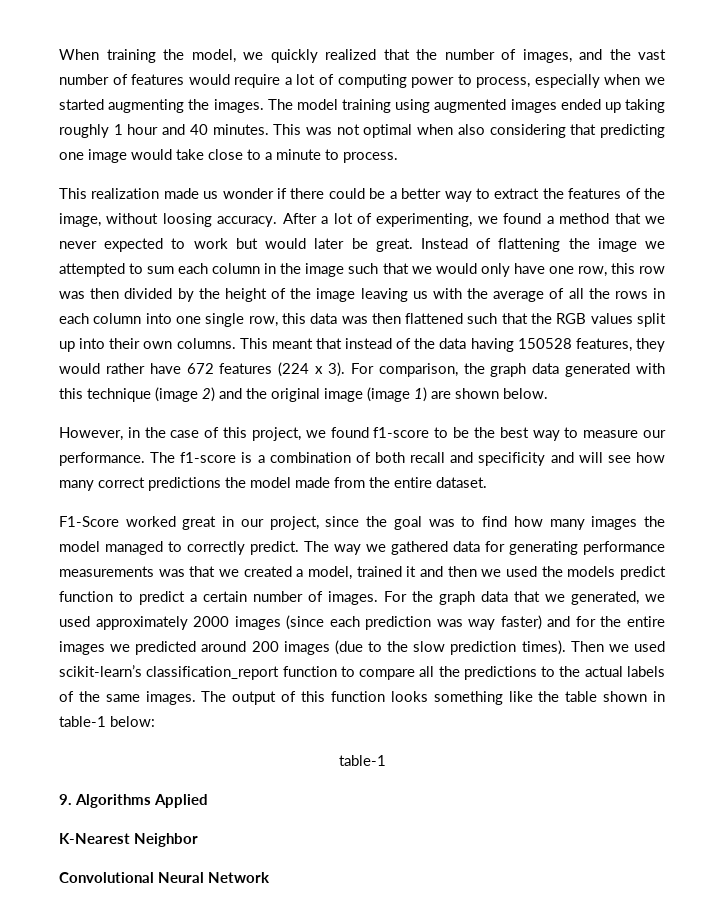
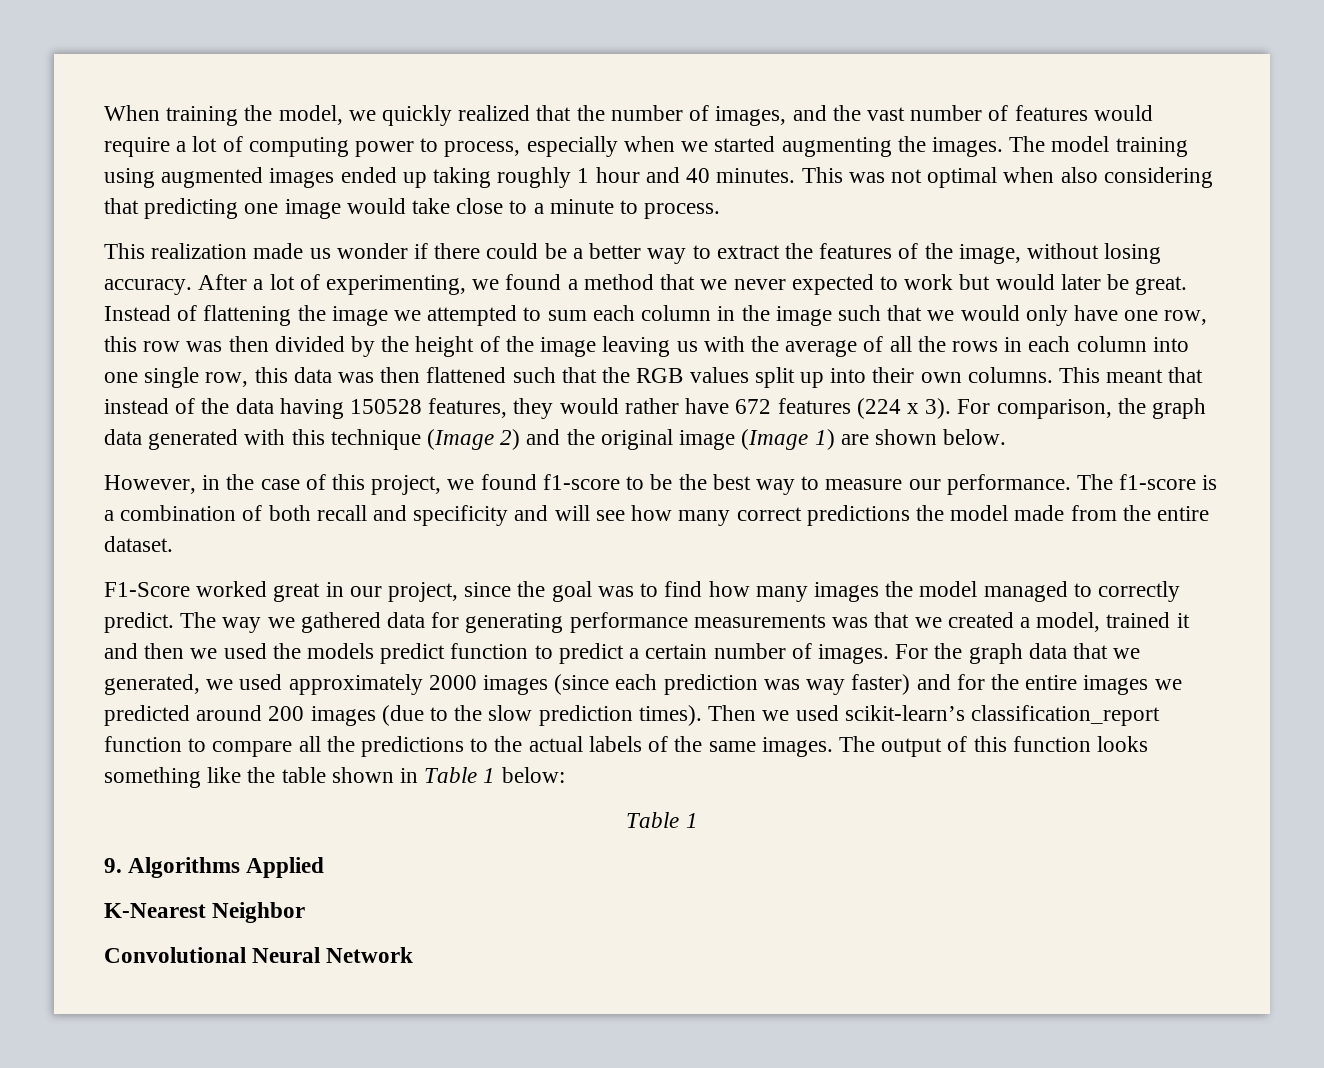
- This realization made us wonder if there could be a better way to extract the features of the image, without loosing accuracy.
+ This realization made us wonder if there could be a better way to extract the features of the image, without losing accuracy.
- For comparison, the graph data generated with this technique (image 2) and the original image (image 1) are shown below.
+ For comparison, the graph data generated with this technique (Image 2) and the original image (Image 1) are shown below.
- The output of this function looks something like the table shown in table-1 below:
- table-1
+ The output of this function looks something like the table shown in Table 1 below:
+ Table 1

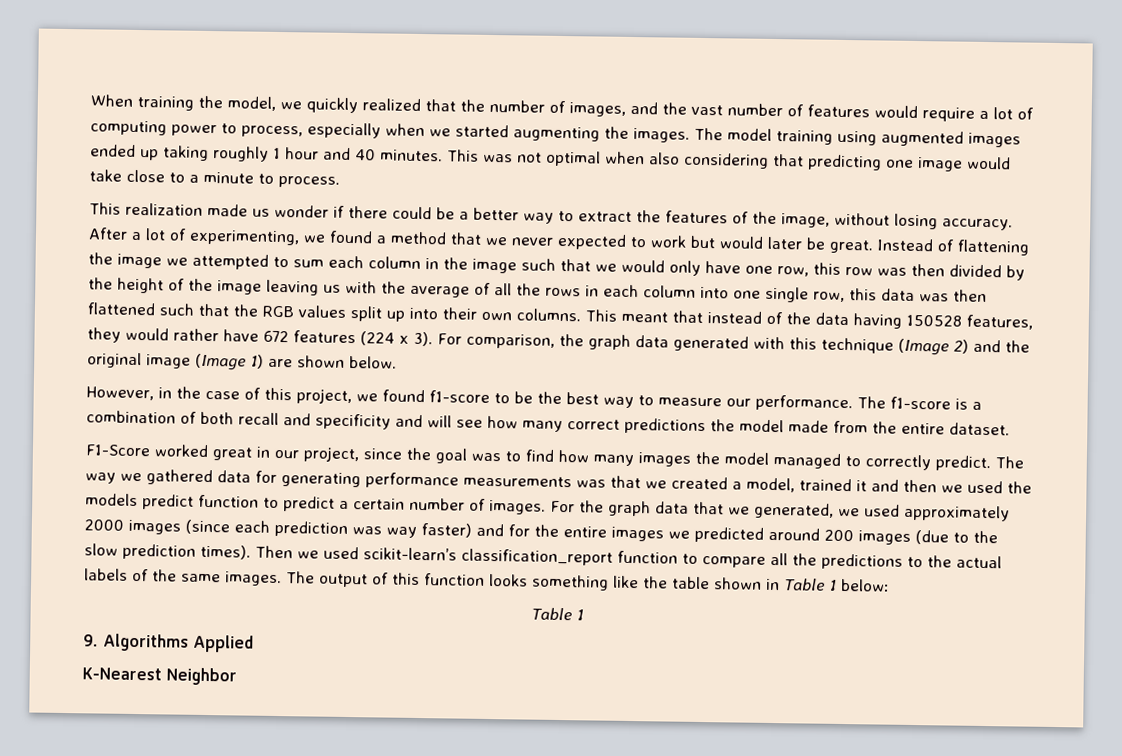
- Convolutional Neural Network

